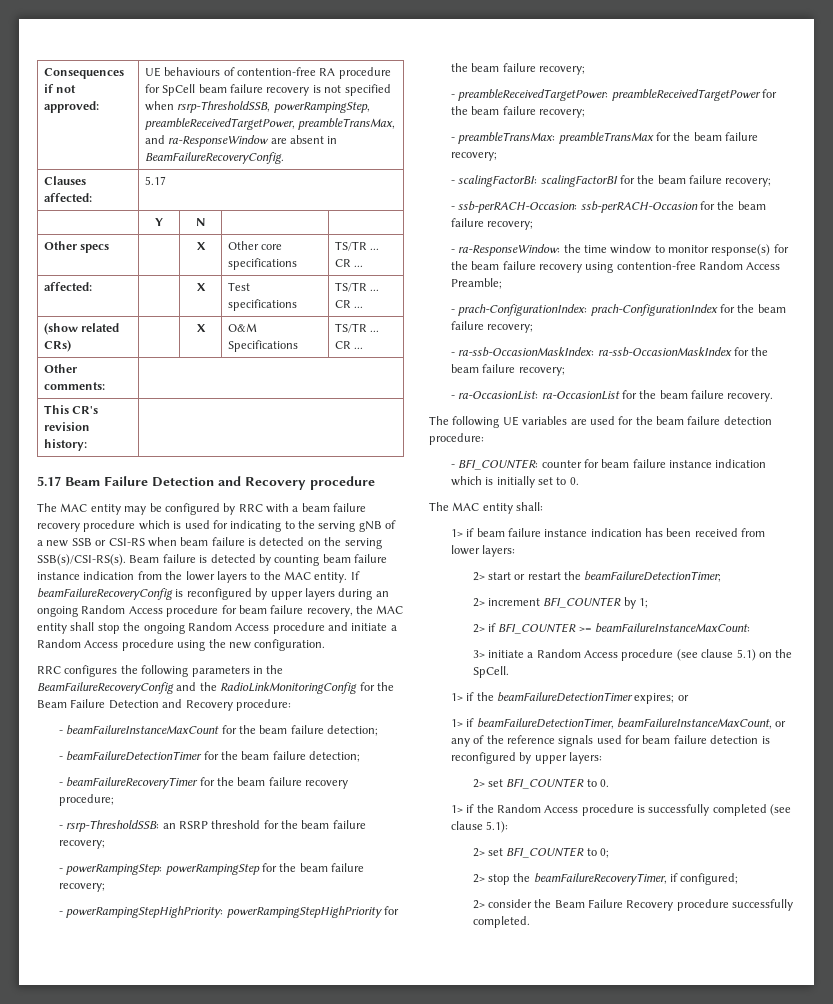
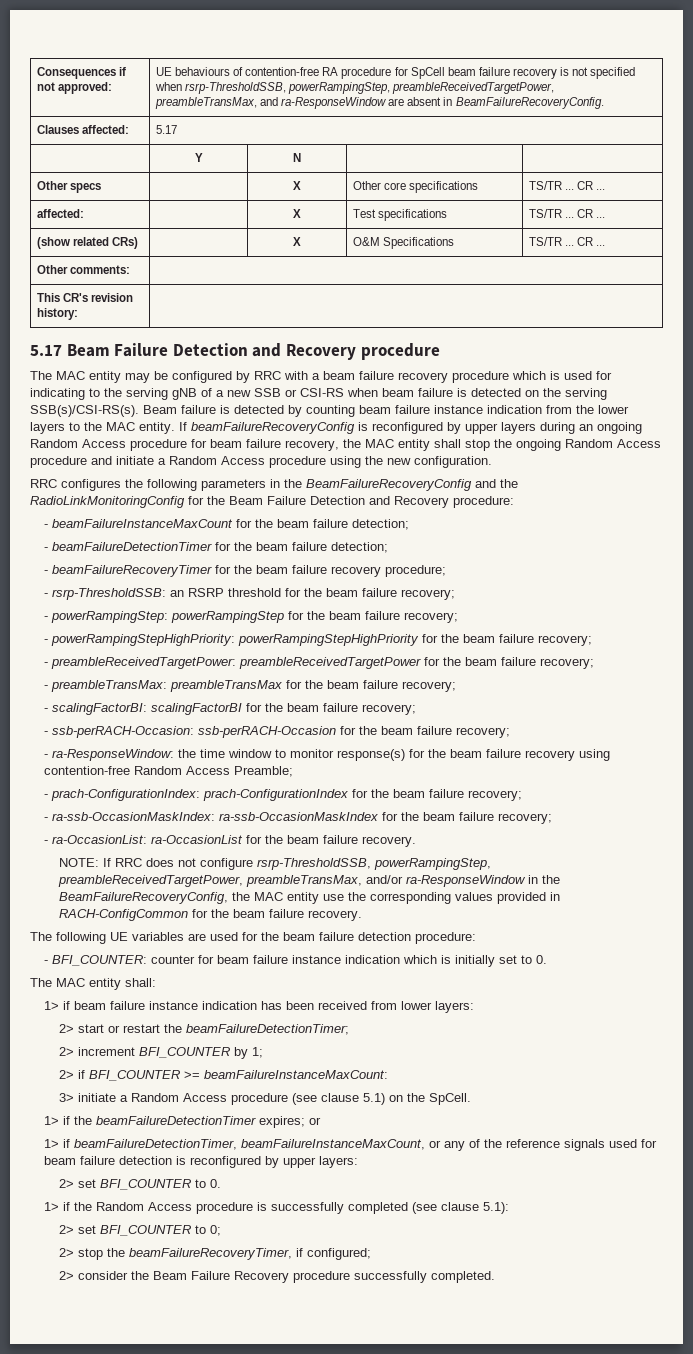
+ NOTE: If RRC does not configure rsrp-ThresholdSSB, powerRampingStep, preambleReceivedTargetPower, preambleTransMax, and/or ra-ResponseWindow in the BeamFailureRecoveryConfig, the MAC entity use the corresponding values provided in RACH-ConfigCommon for the beam failure recovery.

